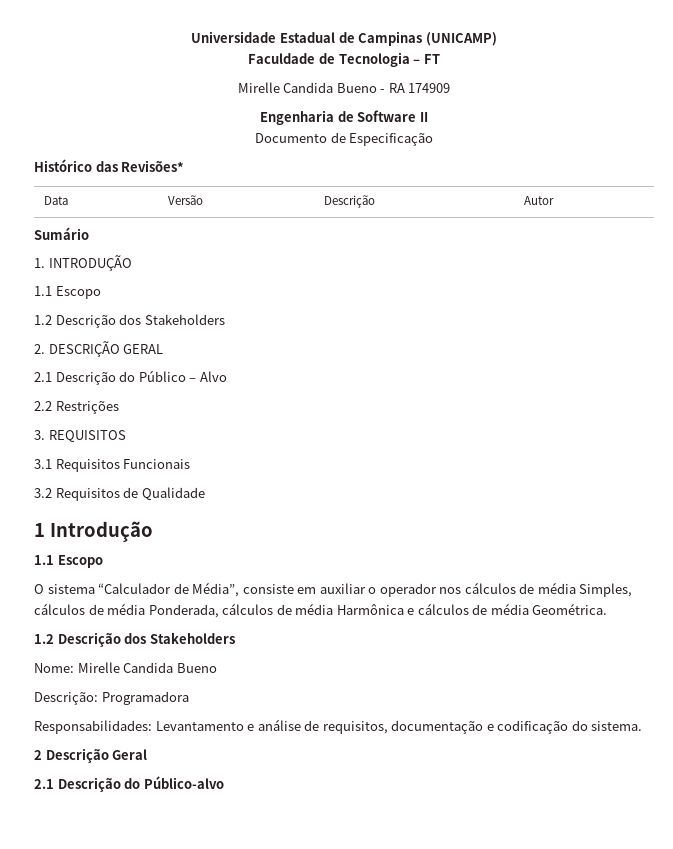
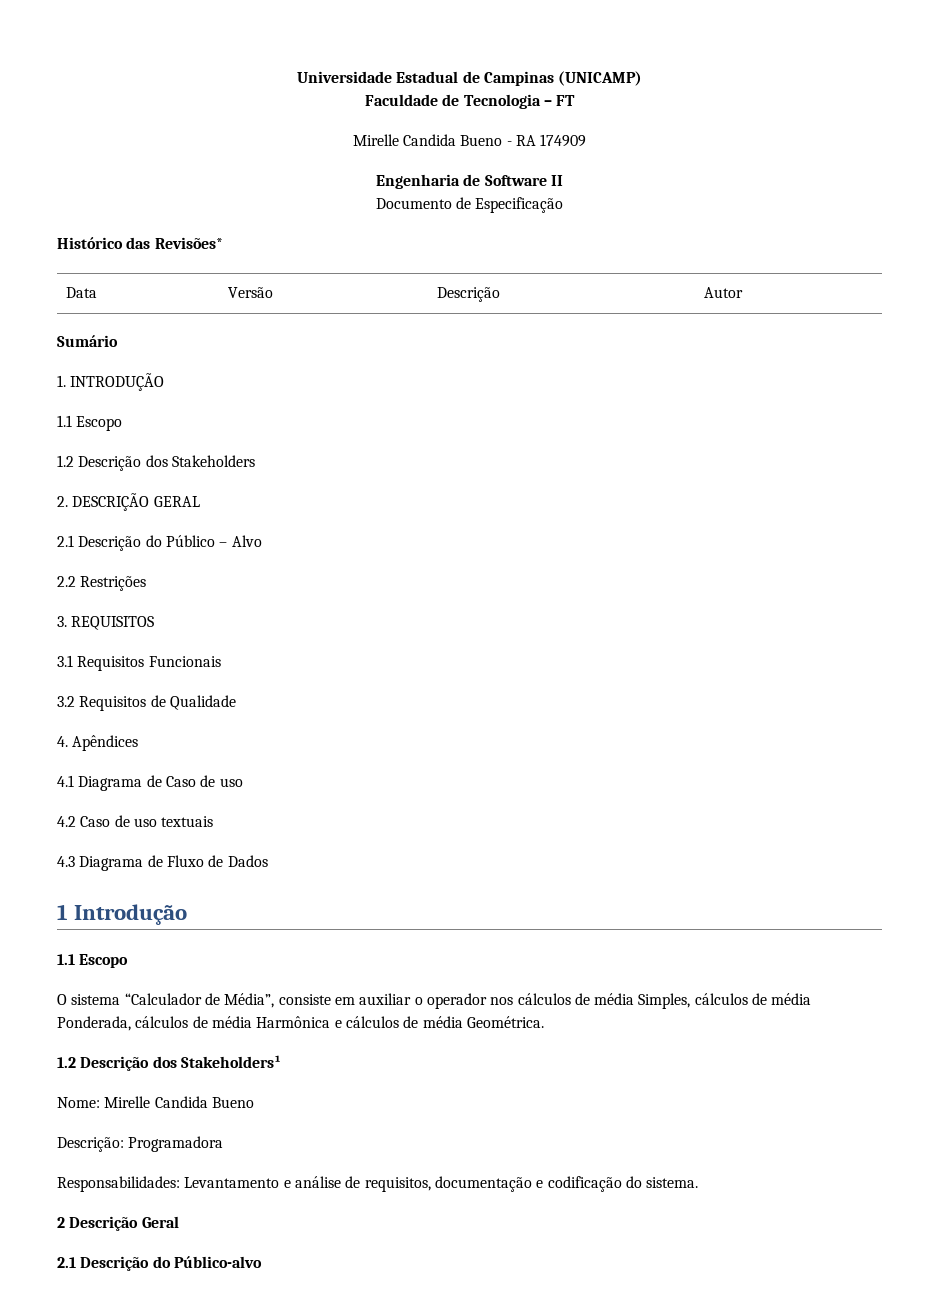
+ 4. Apêndices
+ 4.1 Diagrama de Caso de uso
+ 4.2 Caso de uso textuais
+ 4.3 Diagrama de Fluxo de Dados
  O sistema “Calculador de Média”, consiste em auxiliar o operador nos cálculos de média Simples, cálculos de média Ponderada, cálculos de média Harmônica e cálculos de média Geométrica.
- 1.2 Descrição dos Stakeholders
+ 1.2 Descrição dos Stakeholders¹

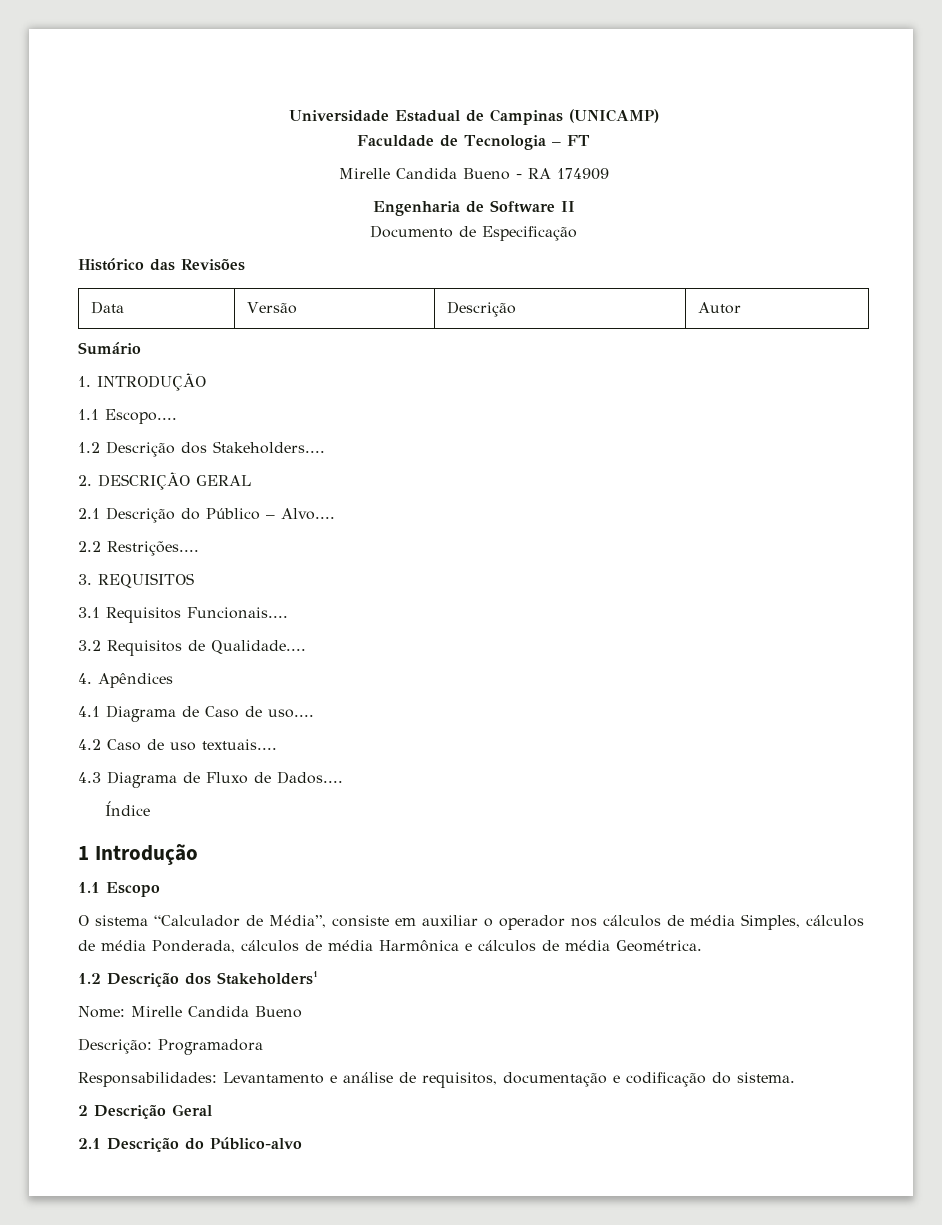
- Histórico das Revisões*
+ Histórico das Revisões
  1. INTRODUÇÃO
- 1.1 Escopo
- 1.2 Descrição dos Stakeholders
+ 1.1 Escopo....
+ 1.2 Descrição dos Stakeholders....
- 2.1 Descrição do Público – Alvo
+ 2.1 Descrição do Público – Alvo....
- 2.2 Restrições
+ 2.2 Restrições....
- 3.1 Requisitos Funcionais
+ 3.1 Requisitos Funcionais....
- 3.2 Requisitos de Qualidade
+ 3.2 Requisitos de Qualidade....
- 4.1 Diagrama de Caso de uso
+ 4.1 Diagrama de Caso de uso....
- 4.2 Caso de uso textuais
+ 4.2 Caso de uso textuais....
- 4.3 Diagrama de Fluxo de Dados
+ 4.3 Diagrama de Fluxo de Dados....
+ Índice

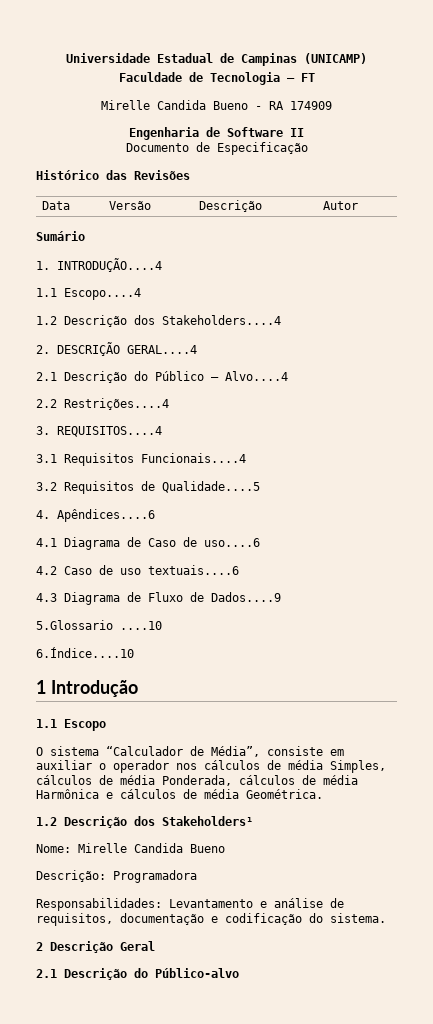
- 1. INTRODUÇÃO
- 1.1 Escopo....
- 1.2 Descrição dos Stakeholders....
+ 1. INTRODUÇÃO....4
+ 1.1 Escopo....4
+ 1.2 Descrição dos Stakeholders....4
- 2. DESCRIÇÃO GERAL
+ 2. DESCRIÇÃO GERAL....4
- 2.1 Descrição do Público – Alvo....
+ 2.1 Descrição do Público – Alvo....4
- 2.2 Restrições....
+ 2.2 Restrições....4
- 3. REQUISITOS
+ 3. REQUISITOS....4
- 3.1 Requisitos Funcionais....
+ 3.1 Requisitos Funcionais....4
- 3.2 Requisitos de Qualidade....
+ 3.2 Requisitos de Qualidade....5
- 4. Apêndices
+ 4. Apêndices....6
- 4.1 Diagrama de Caso de uso....
+ 4.1 Diagrama de Caso de uso....6
- 4.2 Caso de uso textuais....
+ 4.2 Caso de uso textuais....6
- 4.3 Diagrama de Fluxo de Dados....
- Índice
+ 4.3 Diagrama de Fluxo de Dados....9
+ 5.Glossario ....10
+ 6.Índice....10

